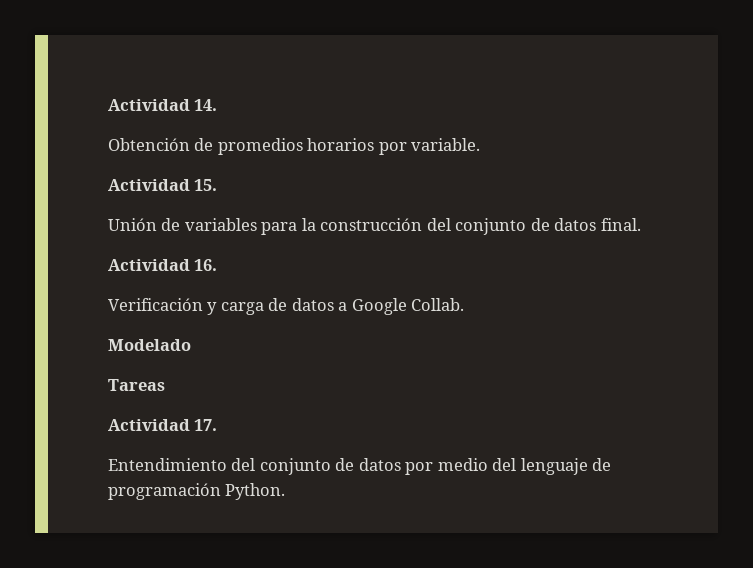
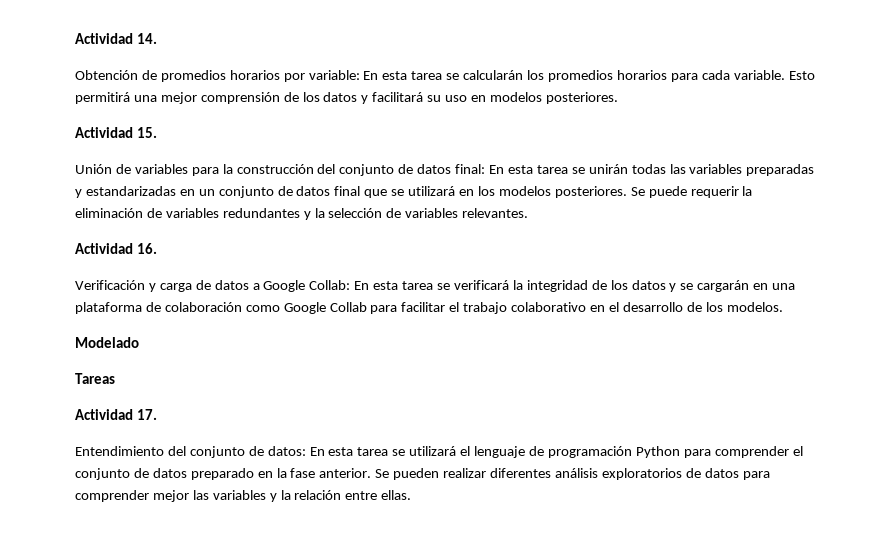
- Obtención de promedios horarios por variable.
+ Obtención de promedios horarios por variable: En esta tarea se calcularán los promedios horarios para cada variable. Esto permitirá una mejor comprensión de los datos y facilitará su uso en modelos posteriores.
- Unión de variables para la construcción del conjunto de datos final.
+ Unión de variables para la construcción del conjunto de datos final: En esta tarea se unirán todas las variables preparadas y estandarizadas en un conjunto de datos final que se utilizará en los modelos posteriores. Se puede requerir la eliminación de variables redundantes y la selección de variables relevantes.
- Verificación y carga de datos a Google Collab.
+ Verificación y carga de datos a Google Collab: En esta tarea se verificará la integridad de los datos y se cargarán en una plataforma de colaboración como Google Collab para facilitar el trabajo colaborativo en el desarrollo de los modelos.
- Entendimiento del conjunto de datos por medio del lenguaje de programación Python.
+ Entendimiento del conjunto de datos: En esta tarea se utilizará el lenguaje de programación Python para comprender el conjunto de datos preparado en la fase anterior. Se pueden realizar diferentes análisis exploratorios de datos para comprender mejor las variables y la relación entre ellas.

